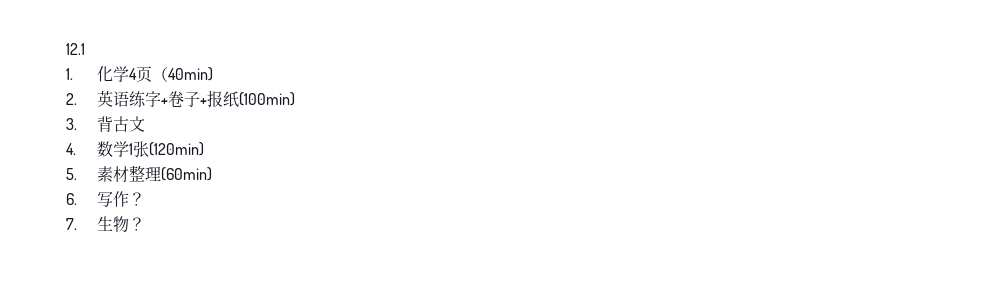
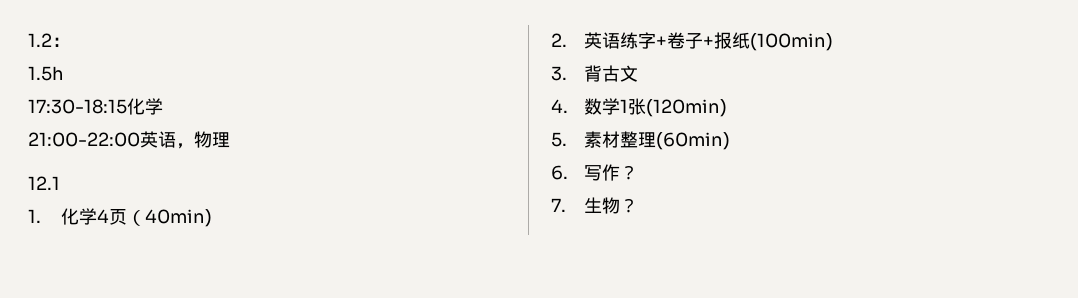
+ 1.2：
+ 1.5h
+ 17:30-18:15化学
+ 21:00-22:00英语，物理

